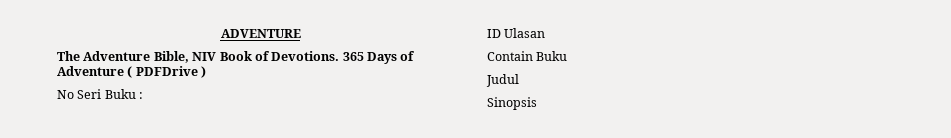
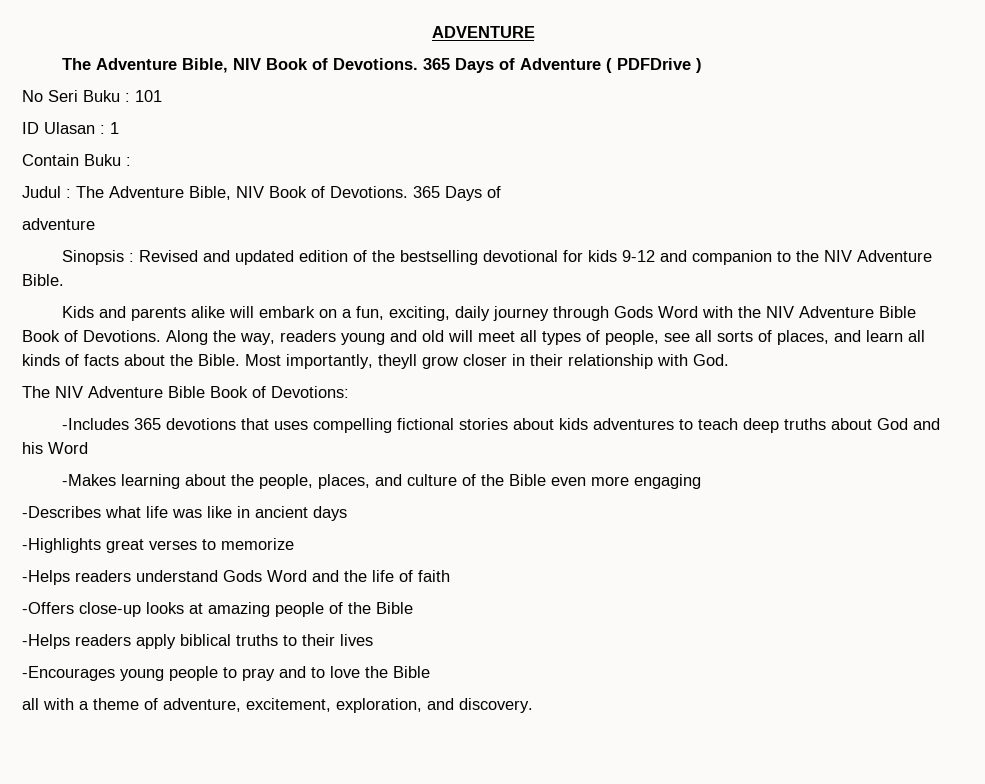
- No Seri Buku :
+ No Seri Buku : 101
- ID Ulasan
+ ID Ulasan : 1
- Contain Buku
+ Contain Buku :
- Judul
- Sinopsis
+ Judul : The Adventure Bible, NIV Book of Devotions. 365 Days of
+ adventure
+ Sinopsis : Revised and updated edition of the bestselling devotional for kids 9-12 and companion to the NIV Adventure Bible.
+ Kids and parents alike will embark on a fun, exciting, daily journey through Gods Word with the NIV Adventure Bible Book of Devotions. Along the way, readers young and old will meet all types of people, see all sorts of places, and learn all kinds of facts about the Bible. Most importantly, theyll grow closer in their relationship with God.
+ The NIV Adventure Bible Book of Devotions:
+ -Includes 365 devotions that uses compelling fictional stories about kids adventures to teach deep truths about God and his Word
+ -Makes learning about the people, places, and culture of the Bible even more engaging
+ -Describes what life was like in ancient days
+ -Highlights great verses to memorize
+ -Helps readers understand Gods Word and the life of faith
+ -Offers close-up looks at amazing people of the Bible
+ -Helps readers apply biblical truths to their lives
+ -Encourages young people to pray and to love the Bible
+ all with a theme of adventure, excitement, exploration, and discovery.

